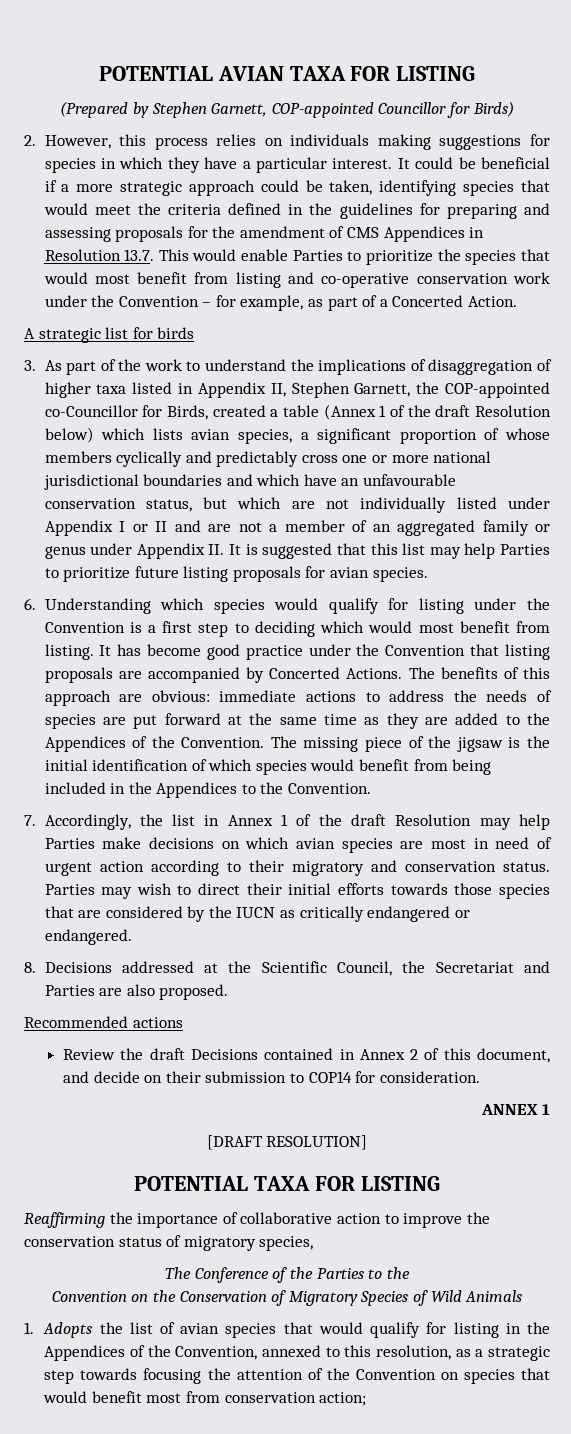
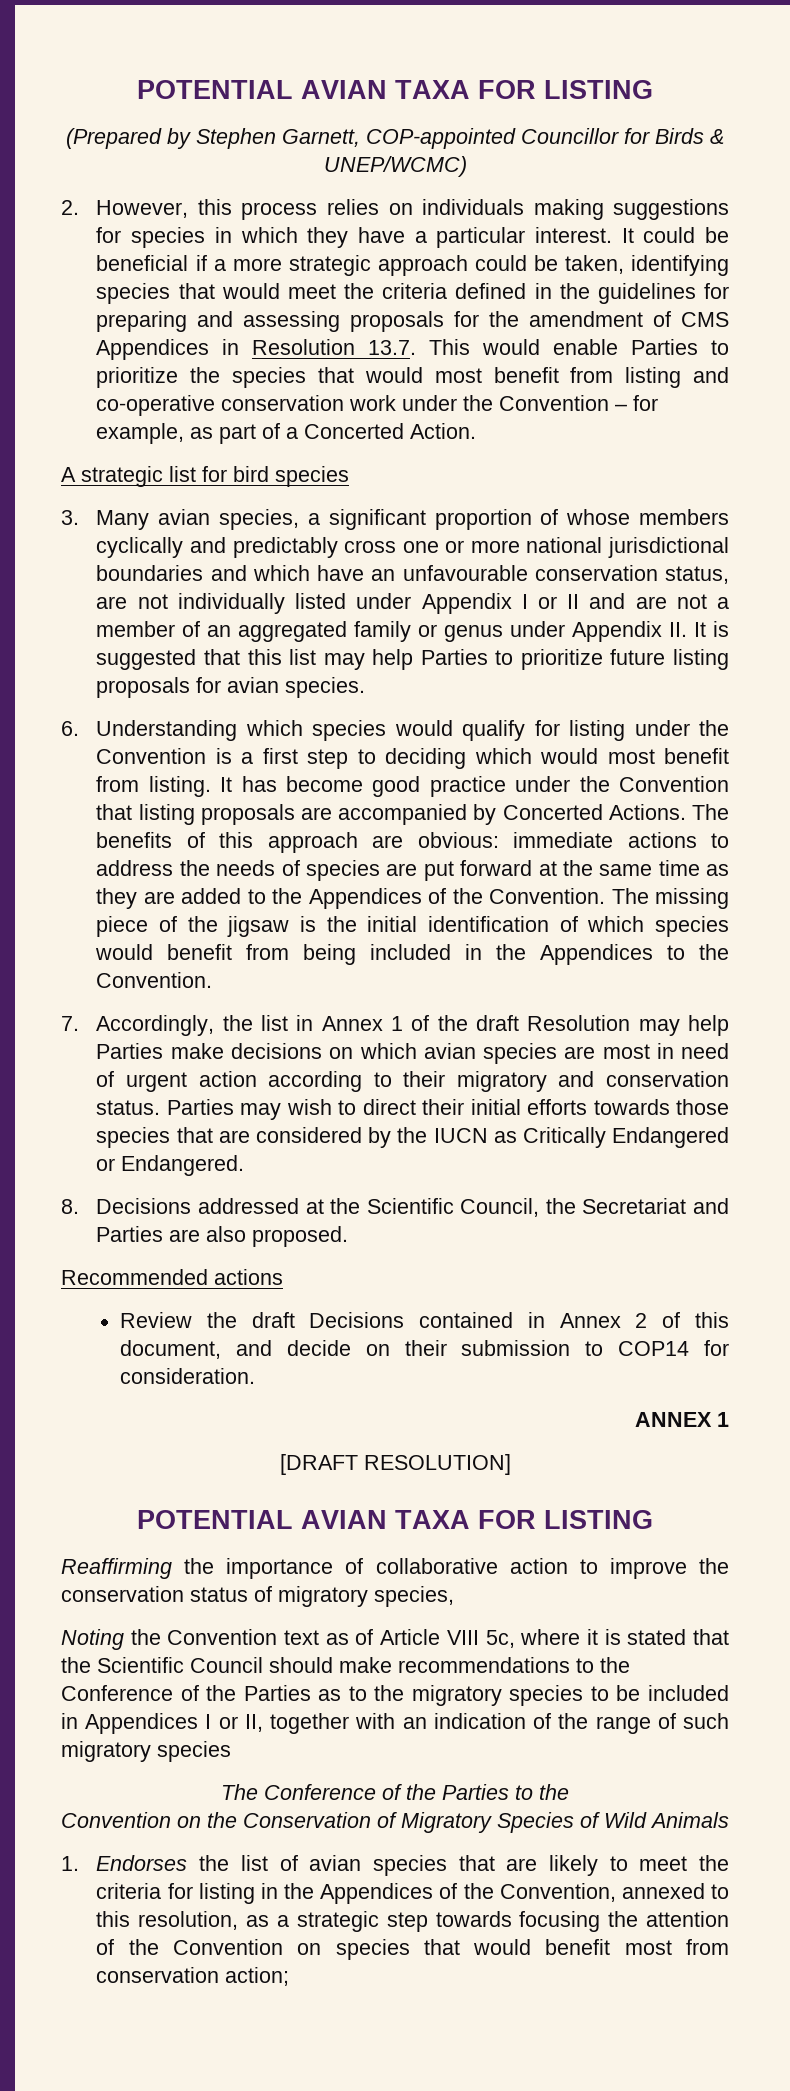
- (Prepared by Stephen Garnett, COP-appointed Councillor for Birds)
+ (Prepared by Stephen Garnett, COP-appointed Councillor for Birds & UNEP/WCMC)
- A strategic list for birds
+ A strategic list for bird species
- 3. As part of the work to understand the implications of disaggregation of higher taxa listed in Appendix II, Stephen Garnett, the COP-appointed co-Councillor for Birds, created a table (Annex 1 of the draft Resolution below) which lists avian species, a significant proportion of whose members cyclically and predictably cross one or more national jurisdictional boundaries and which have an unfavourable conservation status, but which are not individually listed under Appendix I or II and are not a member of an aggregated family or genus under Appendix II. It is suggested that this list may help Parties to prioritize future listing proposals for avian species.
+ 3. Many avian species, a significant proportion of whose members cyclically and predictably cross one or more national jurisdictional boundaries and which have an unfavourable conservation status, are not individually listed under Appendix I or II and are not a member of an aggregated family or genus under Appendix II. It is suggested that this list may help Parties to prioritize future listing proposals for avian species.
- Parties may wish to direct their initial efforts towards those species that are considered by the IUCN as critically endangered or endangered.
+ Parties may wish to direct their initial efforts towards those species that are considered by the IUCN as Critically Endangered or Endangered.
  [DRAFT RESOLUTION]
- POTENTIAL TAXA FOR LISTING
+ POTENTIAL AVIAN TAXA FOR LISTING
+ Noting the Convention text as of Article VIII 5c, where it is stated that the Scientific Council should make recommendations to the Conference of the Parties as to the migratory species to be included in Appendices I or II, together with an indication of the range of such migratory species
- 1. Adopts the list of avian species that would qualify for listing in the Appendices of the Convention, annexed to this resolution, as a strategic step towards focusing the attention of the Convention on species that would benefit most from conservation action;
+ 1. Endorses the list of avian species that are likely to meet the criteria for listing in the Appendices of the Convention, annexed to this resolution, as a strategic step towards focusing the attention of the Convention on species that would benefit most from conservation action;

